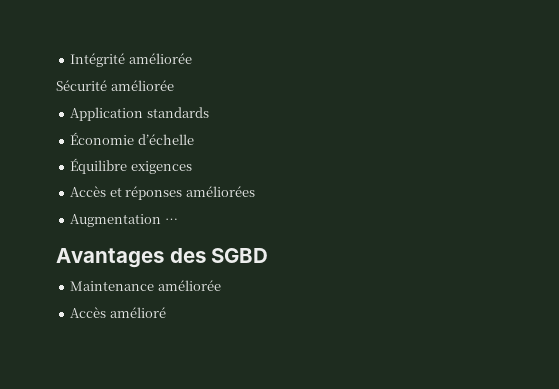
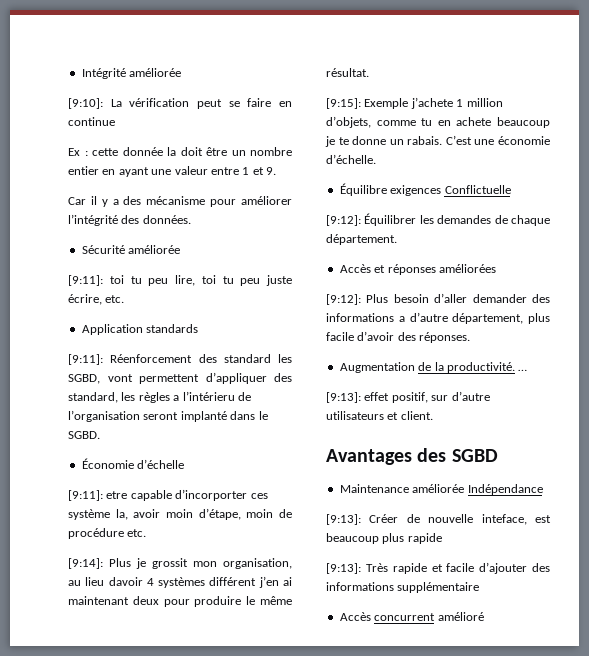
+ [9:10]: La vérification peut se faire en continue
+ Ex : cette donnée la doit être un nombre entier en ayant une valeur entre 1 et 9.
+ Car il y a des mécanisme pour améliorer l’intégrité des données.
  Sécurité améliorée
+ [9:11]: toi tu peu lire, toi tu peu juste écrire, etc.
  Application standards
+ [9:11]: Réenforcement des standard les SGBD, vont permettent d’appliquer des standard, les règles a l’intérieru de l’organisation seront implanté dans le SGBD.
  Économie d’échelle
- Équilibre exigences
+ [9:11]: etre capable d’incorporter ces système la, avoir moin d’étape, moin de procédure etc.
+ [9:14]: Plus je grossit mon organisation, au lieu davoir 4 systèmes différent j’en ai maintenant deux pour produire le même résultat.
+ [9:15]: Exemple j’achete 1 million d’objets, comme tu en achete beaucoup je te donne un rabais. C’est une économie d’échelle.
+ Équilibre exigences Conflictuelle
+ [9:12]: Équilibrer les demandes de chaque département.
  Accès et réponses améliorées
- Augmentation …
+ [9:12]: Plus besoin d’aller demander des informations a d’autre département, plus facile d’avoir des réponses.
+ Augmentation de la productivité. …
+ [9:13]: effet positif, sur d’autre utilisateurs et client.
- Maintenance améliorée
- Accès amélioré
+ Maintenance améliorée Indépendance
+ [9:13]: Créer de nouvelle inteface, est beaucoup plus rapide
+ [9:13]: Très rapide et facile d’ajouter des informations supplémentaire
+ Accès concurrent amélioré

